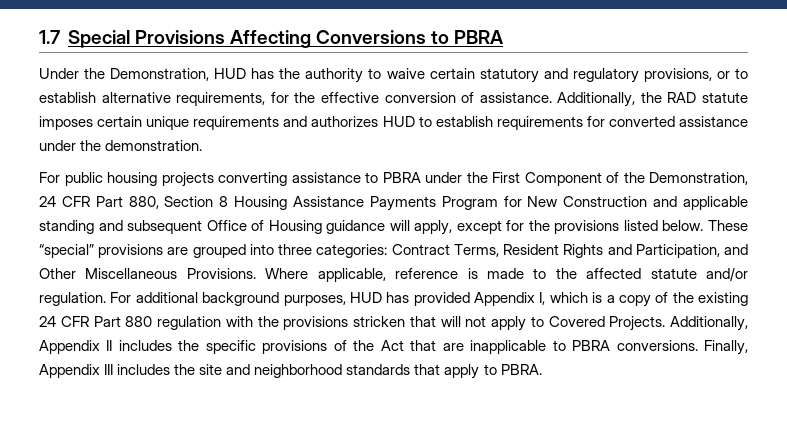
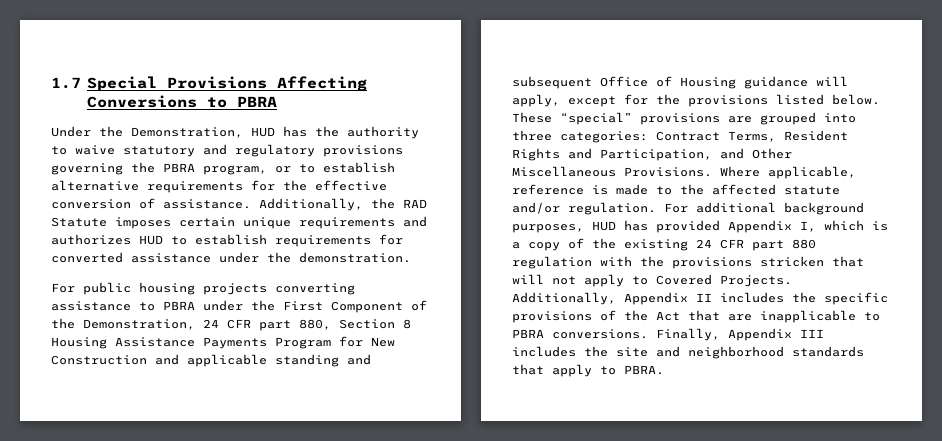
- Under the Demonstration, HUD has the authority to waive certain statutory and regulatory provisions, or to establish alternative requirements, for the effective conversion of assistance.
+ Under the Demonstration, HUD has the authority to waive statutory and regulatory provisions governing the PBRA program, or to establish alternative requirements for the effective conversion of assistance.
- Additionally, the RAD statute imposes certain unique requirements and authorizes HUD to establish requirements for converted assistance under the demonstration.
+ Additionally, the RAD Statute imposes certain unique requirements and authorizes HUD to establish requirements for converted assistance under the demonstration.
- For public housing projects converting assistance to PBRA under the First Component of the Demonstration, 24 CFR Part 880, Section 8 Housing Assistance Payments Program for New Construction and applicable standing and subsequent Office of Housing guidance will apply, except for the provisions listed below.
+ For public housing projects converting assistance to PBRA under the First Component of the Demonstration, 24 CFR part 880, Section 8 Housing Assistance Payments Program for New Construction and applicable standing and subsequent Office of Housing guidance will apply, except for the provisions listed below.
- For additional background purposes, HUD has provided Appendix I, which is a copy of the existing 24 CFR Part 880 regulation with the provisions stricken that will not apply to Covered Projects.
+ For additional background purposes, HUD has provided Appendix I, which is a copy of the existing 24 CFR part 880 regulation with the provisions stricken that will not apply to Covered Projects.

